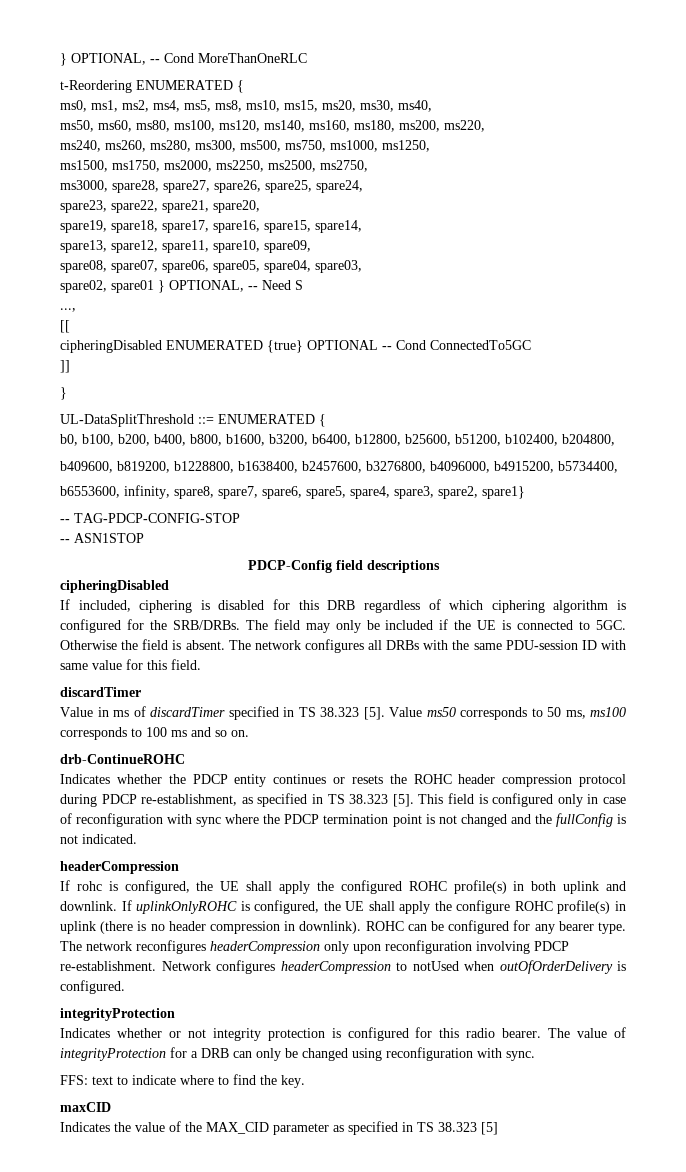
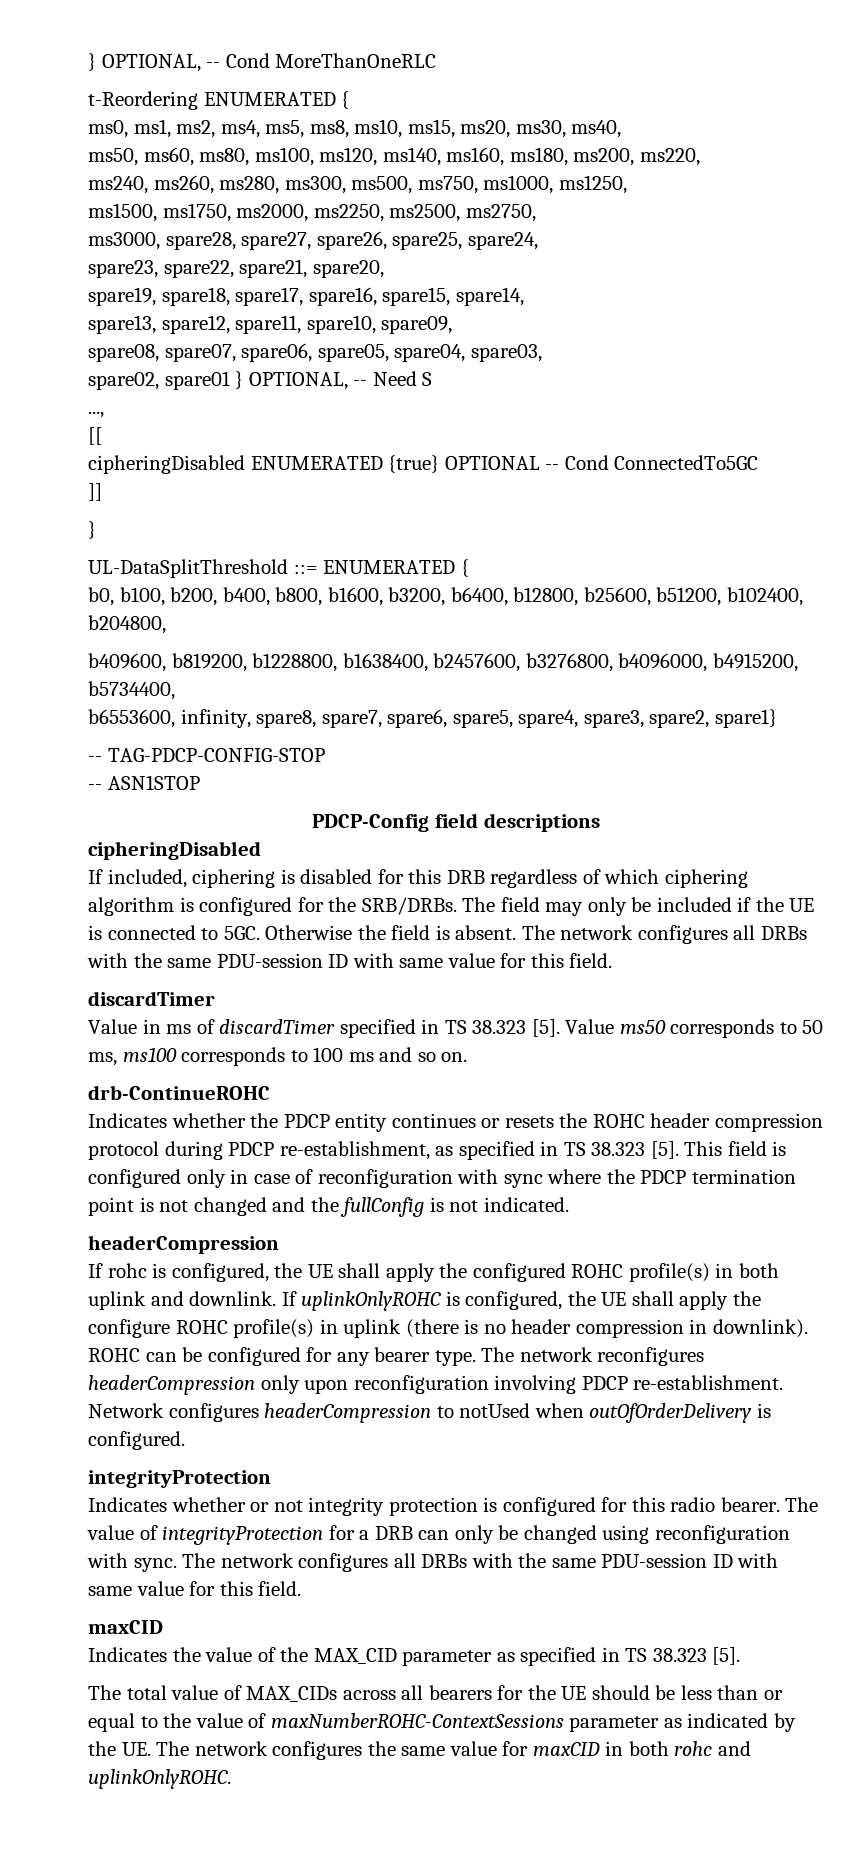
- The value of integrityProtection for a DRB can only be changed using reconfiguration with sync.
- FFS: text to indicate where to find the key.
+ The value of integrityProtection for a DRB can only be changed using reconfiguration with sync. The network configures all DRBs with the same PDU-session ID with same value for this field.
- Indicates the value of the MAX_CID parameter as specified in TS 38.323 [5]
+ Indicates the value of the MAX_CID parameter as specified in TS 38.323 [5].
+ The total value of MAX_CIDs across all bearers for the UE should be less than or equal to the value of maxNumberROHC-ContextSessions parameter as indicated by the UE. The network configures the same value for maxCID in both rohc and uplinkOnlyROHC.

